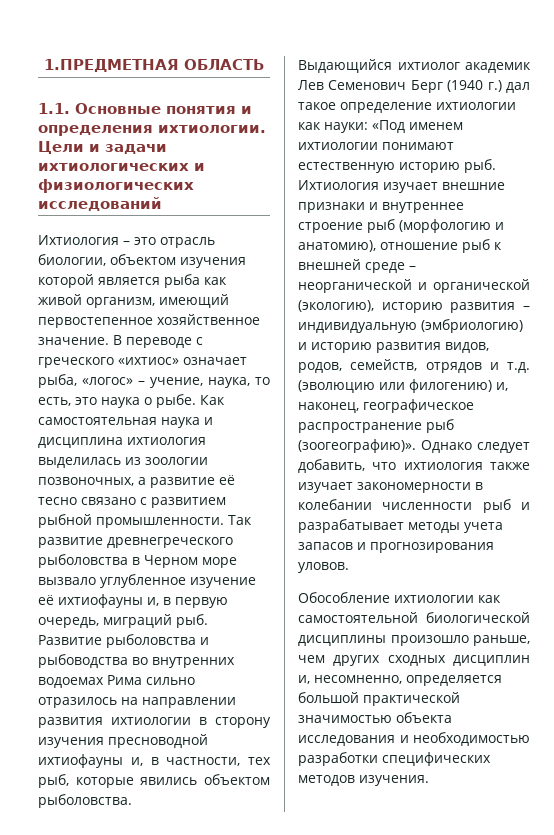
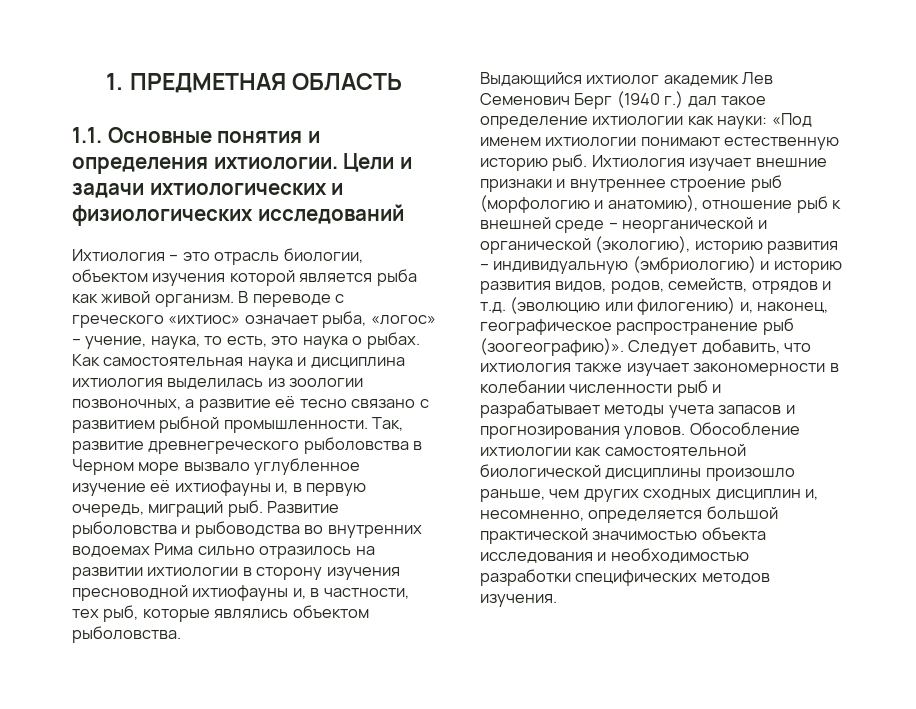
- 1.ПРЕДМЕТНАЯ ОБЛАСТЬ
+ 1. ПРЕДМЕТНАЯ ОБЛАСТЬ
- Ихтиология – это отрасль биологии, объектом изучения которой является рыба как живой организм, имеющий первостепенное хозяйственное значение.
+ Ихтиология – это отрасль биологии, объектом изучения которой является рыба как живой организм.
- В переводе с греческого «ихтиос» означает рыба, «логос» – учение, наука, то есть, это наука о рыбе.
+ В переводе с греческого «ихтиос» означает рыба, «логос» – учение, наука, то есть, это наука о рыбах.
- Так развитие древнегреческого рыболовства в Черном море вызвало углубленное изучение её ихтиофауны и, в первую очередь, миграций рыб.
+ Так, развитие древнегреческого рыболовства в Черном море вызвало углубленное изучение её ихтиофауны и, в первую очередь, миграций рыб.
- Развитие рыболовства и рыбоводства во внутренних водоемах Рима сильно отразилось на направлении развития ихтиологии в сторону изучения пресноводной ихтиофауны и, в частности, тех рыб, которые явились объектом рыболовства.
+ Развитие рыболовства и рыбоводства во внутренних водоемах Рима сильно отразилось на развитии ихтиологии в сторону изучения пресноводной ихтиофауны и, в частности, тех рыб, которые являлись объектом рыболовства.
- Однако следует добавить, что ихтиология также изучает закономерности в колебании численности рыб и разрабатывает методы учета запасов и прогнозирования уловов.
- Обособление ихтиологии как самостоятельной биологической дисциплины произошло раньше, чем других сходных дисциплин и, несомненно, определяется большой практической значимостью объекта исследования и необходимостью разработки специфических методов изучения.
+ Следует добавить, что ихтиология также изучает закономерности в колебании численности рыб и разрабатывает методы учета запасов и прогнозирования уловов. Обособление ихтиологии как самостоятельной биологической дисциплины произошло раньше, чем других сходных дисциплин и, несомненно, определяется большой практической значимостью объекта исследования и необходимостью разработки специфических методов изучения.

